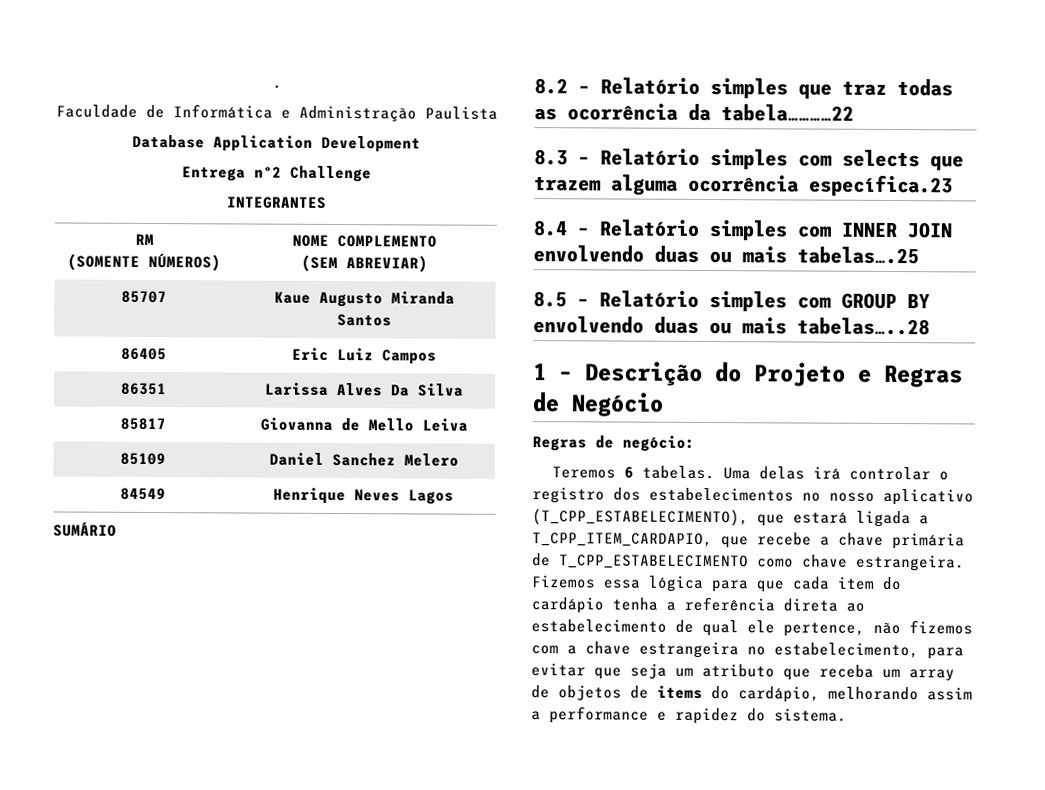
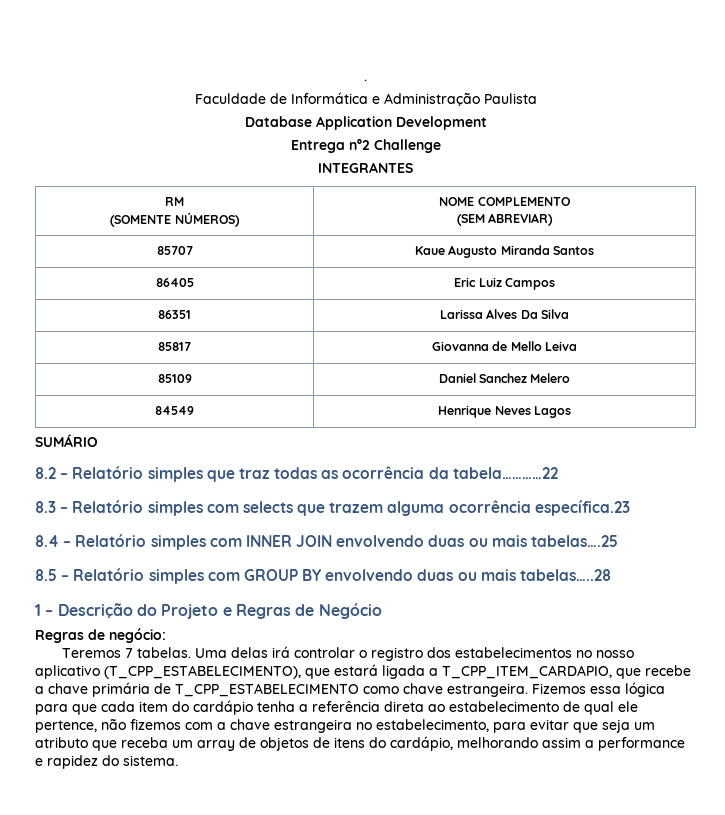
- Teremos 6 tabelas.
+ Teremos 7 tabelas.
- Fizemos essa lógica para que cada item do cardápio tenha a referência direta ao estabelecimento de qual ele pertence, não fizemos com a chave estrangeira no estabelecimento, para evitar que seja um atributo que receba um array de objetos de items do cardápio, melhorando assim a performance e rapidez do sistema.
+ Fizemos essa lógica para que cada item do cardápio tenha a referência direta ao estabelecimento de qual ele pertence, não fizemos com a chave estrangeira no estabelecimento, para evitar que seja um atributo que receba um array de objetos de itens do cardápio, melhorando assim a performance e rapidez do sistema.

